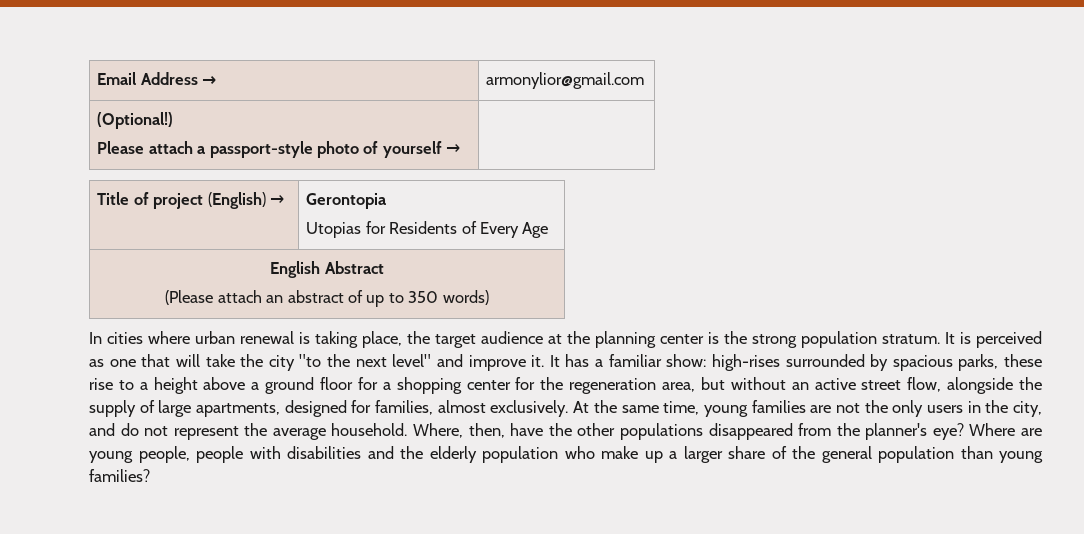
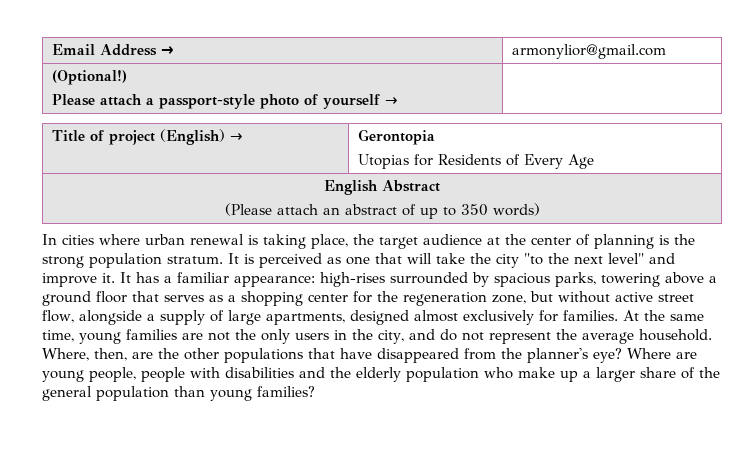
- In cities where urban renewal is taking place, the target audience at the planning center is the strong population stratum.
+ In cities where urban renewal is taking place, the target audience at the center of planning is the strong population stratum.
- It has a familiar show: high-rises surrounded by spacious parks, these rise to a height above a ground floor for a shopping center for the regeneration area, but without an active street flow, alongside the supply of large apartments, designed for families, almost exclusively.
+ It has a familiar appearance: high-rises surrounded by spacious parks, towering above a ground floor that serves as a shopping center for the regeneration zone, but without active street flow, alongside a supply of large apartments, designed almost exclusively for families.
- Where, then, have the other populations disappeared from the planner's eye?
+ Where, then, are the other populations that have disappeared from the planner's eye?

